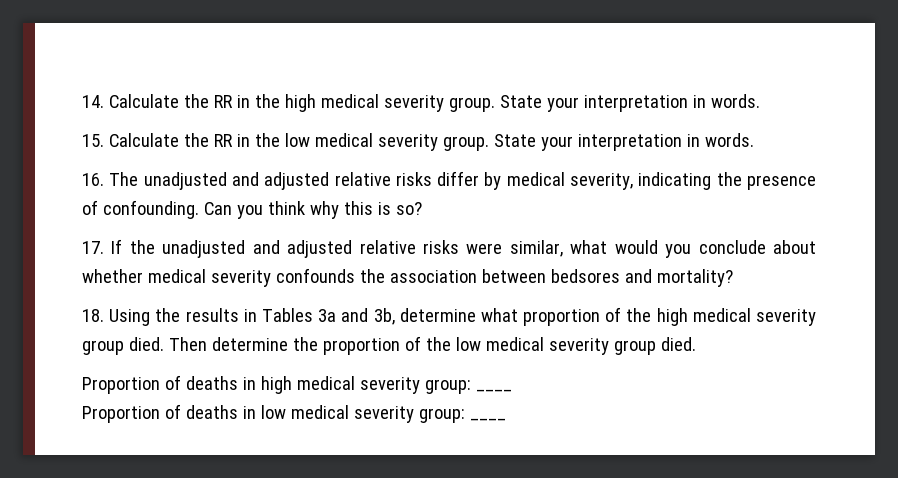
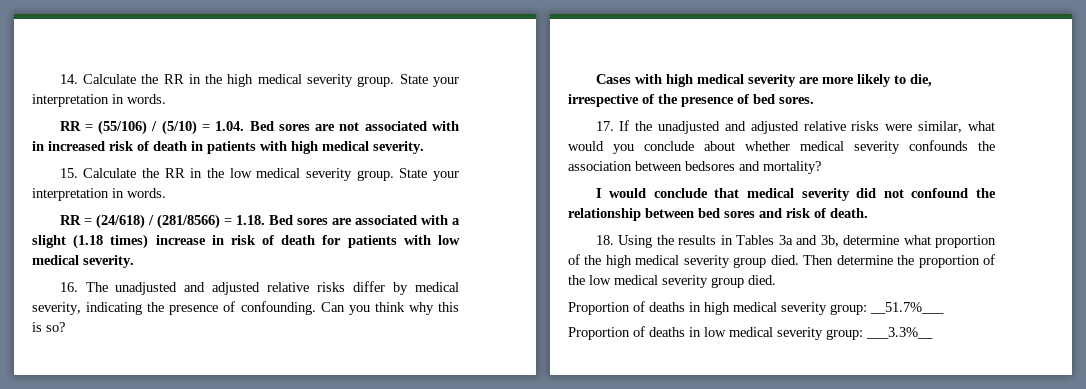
+ RR = (55/106) / (5/10) = 1.04. Bed sores are not associated with in increased risk of death in patients with high medical severity.
+ RR = (24/618) / (281/8566) = 1.18. Bed sores are associated with a slight (1.18 times) increase in risk of death for patients with low medical severity.
+ Cases with high medical severity are more likely to die, irrespective of the presence of bed sores.
+ I would conclude that medical severity did not confound the relationship between bed sores and risk of death.
- Proportion of deaths in high medical severity group: ____
+ Proportion of deaths in high medical severity group: __51.7%___
- Proportion of deaths in low medical severity group: ____
+ Proportion of deaths in low medical severity group: ___3.3%__

